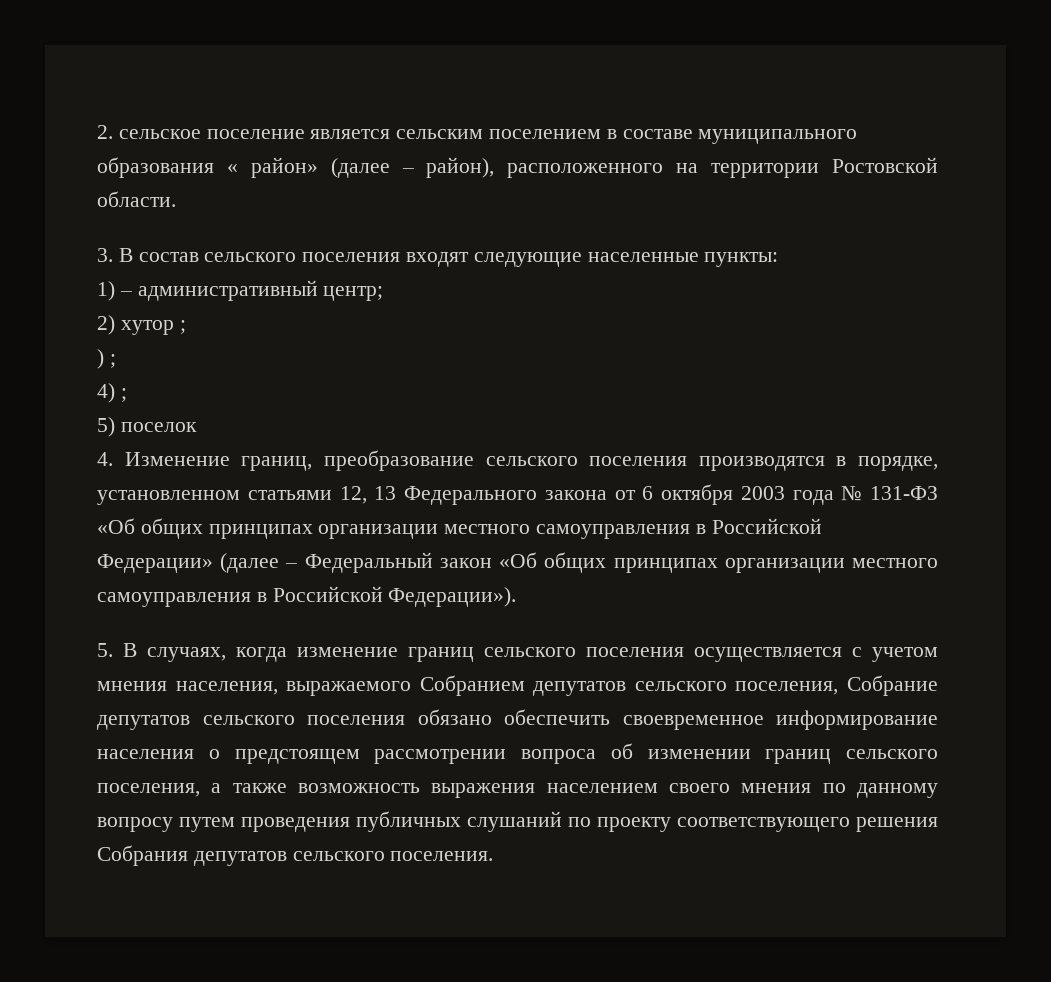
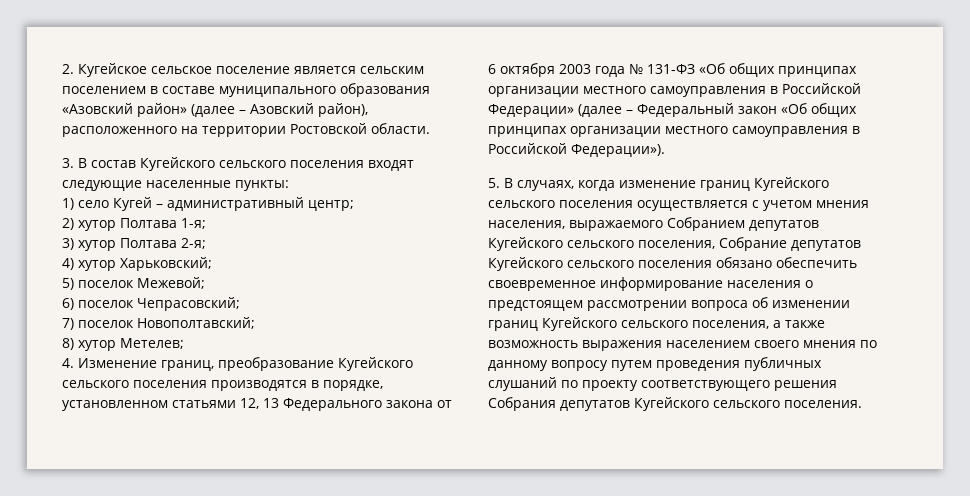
- 2. сельское поселение является сельским поселением в составе муниципального образования « район» (далее – район), расположенного на территории Ростовской области.
+ 2. Кугейское сельское поселение является сельским поселением в составе муниципального образования «Азовский район» (далее – Азовский район), расположенного на территории Ростовской области.
- 3. В состав сельского поселения входят следующие населенные пункты:
+ 3. В состав Кугейского сельского поселения входят следующие населенные пункты:
- 1) – административный центр;
+ 1) село Кугей – административный центр;
- 2) хутор ;
- ) ;
+ 2) хутор Полтава 1-я;
+ 3) хутор Полтава 2-я;
- 4) ;
+ 4) хутор Харьковский;
- 5) поселок
+ 5) поселок Межевой;
+ 6) поселок Чепрасовский;
+ 7) поселок Новополтавский;
+ 8) хутор Метелев;
- 4. Изменение границ, преобразование сельского поселения производятся в порядке, установленном статьями 12, 13 Федерального закона от 6 октября 2003 года № 131-ФЗ «Об общих принципах организации местного самоуправления в Российской Федерации» (далее – Федеральный закон «Об общих принципах организации местного самоуправления в Российской Федерации»).
+ 4. Изменение границ, преобразование Кугейского сельского поселения производятся в порядке, установленном статьями 12, 13 Федерального закона от 6 октября 2003 года № 131-ФЗ «Об общих принципах организации местного самоуправления в Российской Федерации» (далее – Федеральный закон «Об общих принципах организации местного самоуправления в Российской Федерации»).
- 5. В случаях, когда изменение границ сельского поселения осуществляется с учетом мнения населения, выражаемого Собранием депутатов сельского поселения, Собрание депутатов сельского поселения обязано обеспечить своевременное информирование населения о предстоящем рассмотрении вопроса об изменении границ сельского поселения, а также возможность выражения населением своего мнения по данному вопросу путем проведения публичных слушаний по проекту соответствующего решения Собрания депутатов сельского поселения.
+ 5. В случаях, когда изменение границ Кугейского сельского поселения осуществляется с учетом мнения населения, выражаемого Собранием депутатов Кугейского сельского поселения, Собрание депутатов Кугейского сельского поселения обязано обеспечить своевременное информирование населения о предстоящем рассмотрении вопроса об изменении границ Кугейского сельского поселения, а также возможность выражения населением своего мнения по данному вопросу путем проведения публичных слушаний по проекту соответствующего решения Собрания депутатов Кугейского сельского поселения.

